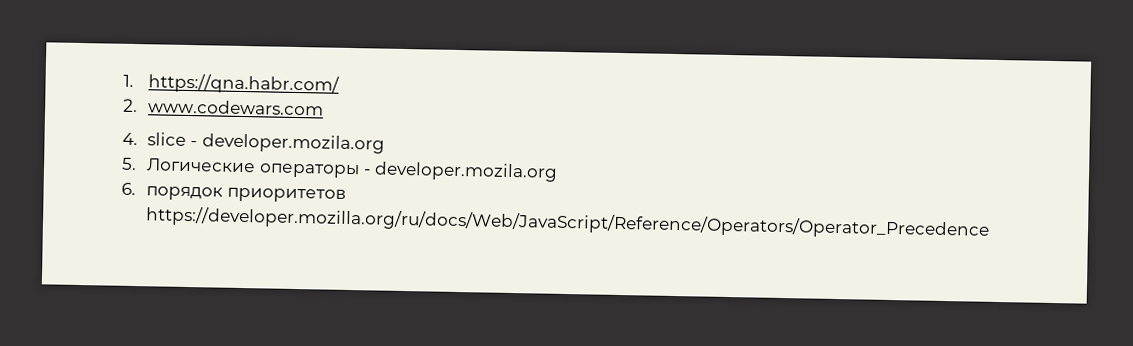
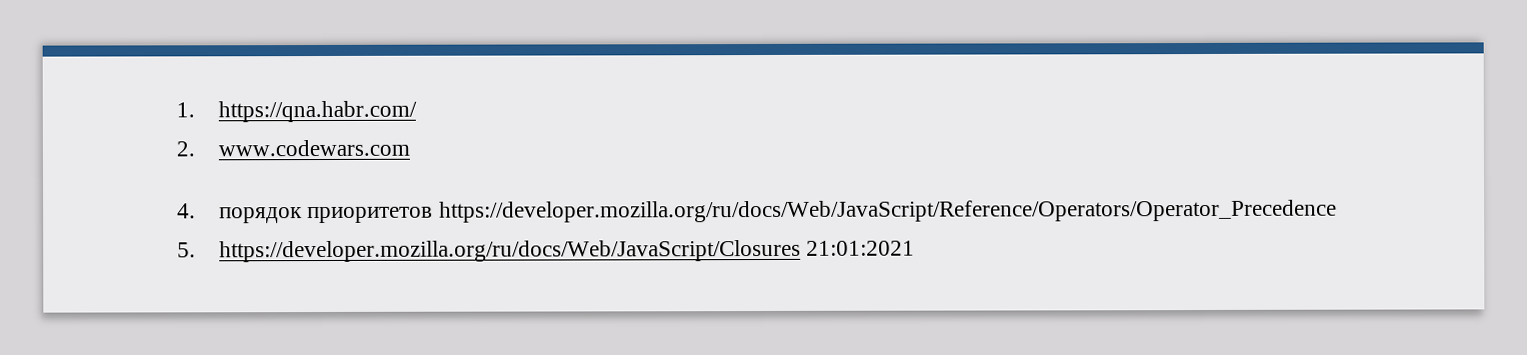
- 4. slice - developer.mozila.org
- 5. Логические операторы - developer.mozila.org
- 6. порядок приоритетов https://developer.mozilla.org/ru/docs/Web/JavaScript/Reference/Operators/Operator_Precedence
+ 4. порядок приоритетов https://developer.mozilla.org/ru/docs/Web/JavaScript/Reference/Operators/Operator_Precedence
+ 5. https://developer.mozilla.org/ru/docs/Web/JavaScript/Closures 21:01:2021

